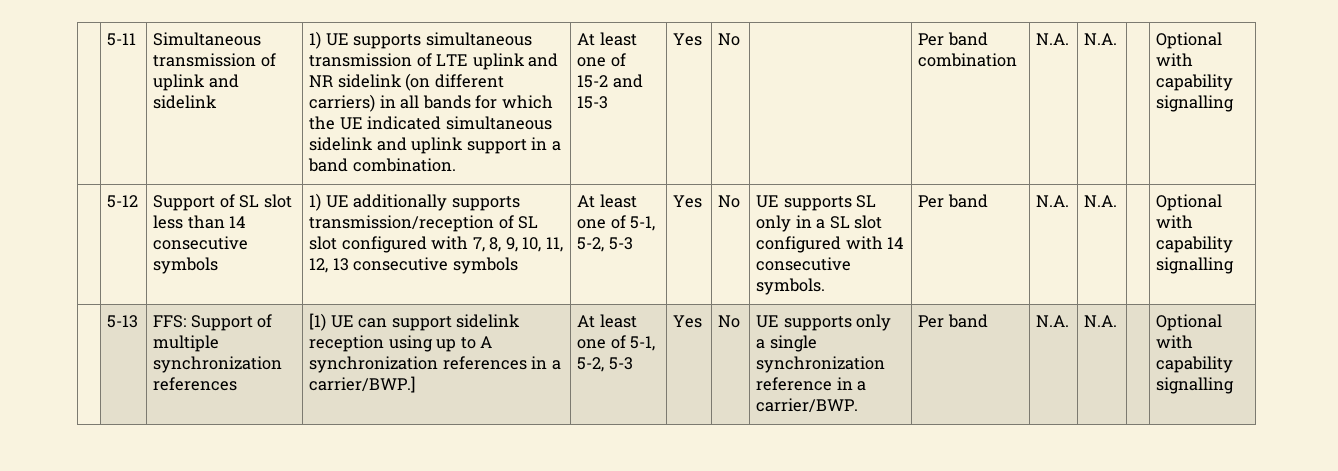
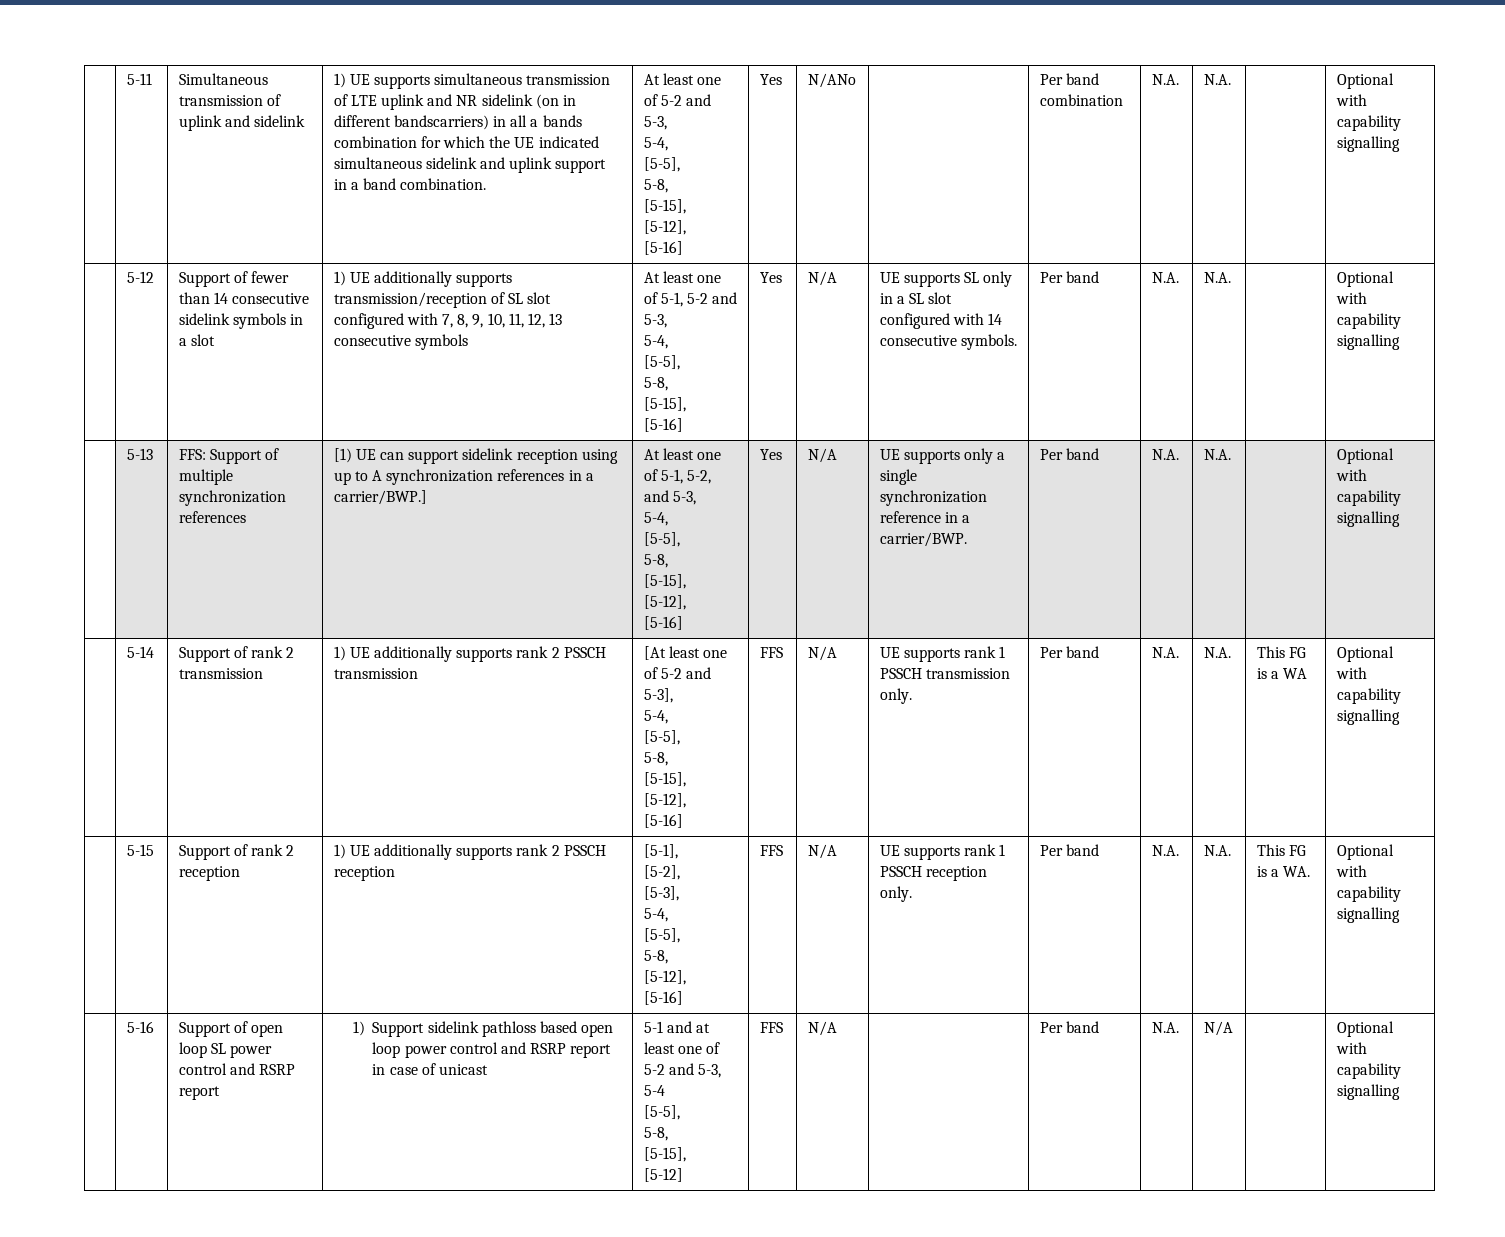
- 1) UE supports simultaneous transmission of LTE uplink and NR sidelink (on different carriers) in all bands for which the UE indicated simultaneous sidelink and uplink support in a band combination.
+ 1) UE supports simultaneous transmission of LTE uplink and NR sidelink (on in different bandscarriers) in all a bands combination for which the UE indicated simultaneous sidelink and uplink support in a band combination.
- At least one of 15-2 and 15-3 | Yes | No
+ At least one of 5-2 and 5-3,
+ 5-4,
+ [5-5],
+ 5-8,
+ [5-15],
+ [5-12],
+ [5-16] | Yes | N/ANo
- Support of SL slot less than 14 consecutive symbols
+ Support of fewer than 14 consecutive sidelink symbols in a slot
- 1) UE additionally supports transmission/reception of SL slot configured with 7, 8, 9, 10, 11, 12, 13 consecutive symbols | At least one of 5-1, 5-2, 5-3 | Yes | No
+ 1) UE additionally supports transmission/reception of SL slot configured with 7, 8, 9, 10, 11, 12, 13 consecutive symbols | At least one of 5-1, 5-2 and 5-3,
+ 5-4,
+ [5-5],
+ 5-8,
+ [5-15],
+ [5-16] | Yes | N/A
- [1) UE can support sidelink reception using up to A synchronization references in a carrier/BWP.] | At least one of 5-1, 5-2, 5-3 | Yes | No
+ [1) UE can support sidelink reception using up to A synchronization references in a carrier/BWP.] | At least one of 5-1, 5-2, and 5-3,
+ 5-4,
+ [5-5],
+ 5-8,
+ [5-15],
+ [5-12],
+ [5-16] | Yes | N/A
+ 5-14 | Support of rank 2 transmission | 1) UE additionally supports rank 2 PSSCH transmission | [At least one of 5-2 and 5-3],
+ 5-4,
+ [5-5],
+ 5-8,
+ [5-15],
+ [5-12],
+ [5-16] | FFS | N/A | UE supports rank 1 PSSCH transmission only. | Per band | N.A. | N.A. | This FG is a WA | Optional with capability signalling
+ | 5-15 | Support of rank 2 reception | 1) UE additionally supports rank 2 PSSCH reception | [5-1],
+ [5-2],
+ [5-3],
+ 5-4,
+ [5-5],
+ 5-8,
+ [5-12],
+ [5-16] | FFS | N/A | UE supports rank 1 PSSCH reception only. | Per band | N.A. | N.A. | This FG is a WA. | Optional with capability signalling
+ | 5-16 | Support of open loop SL power control and RSRP report | 1) Support sidelink pathloss based open loop power control and RSRP report in case of unicast | 5-1 and at least one of 5-2 and 5-3, 5-4
+ [5-5],
+ 5-8,
+ [5-15],
+ [5-12] | FFS | N/A | | Per band | N.A. | N/A | | Optional with capability signalling

